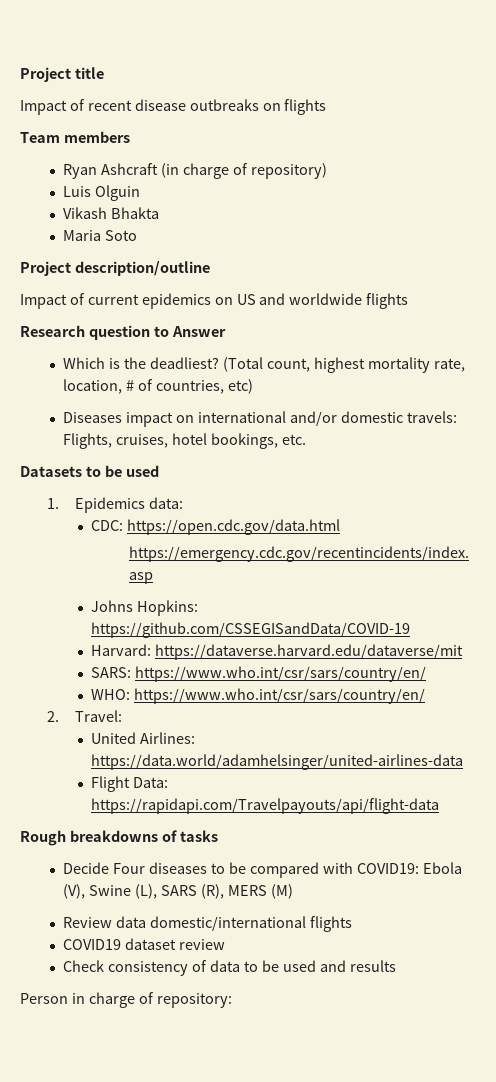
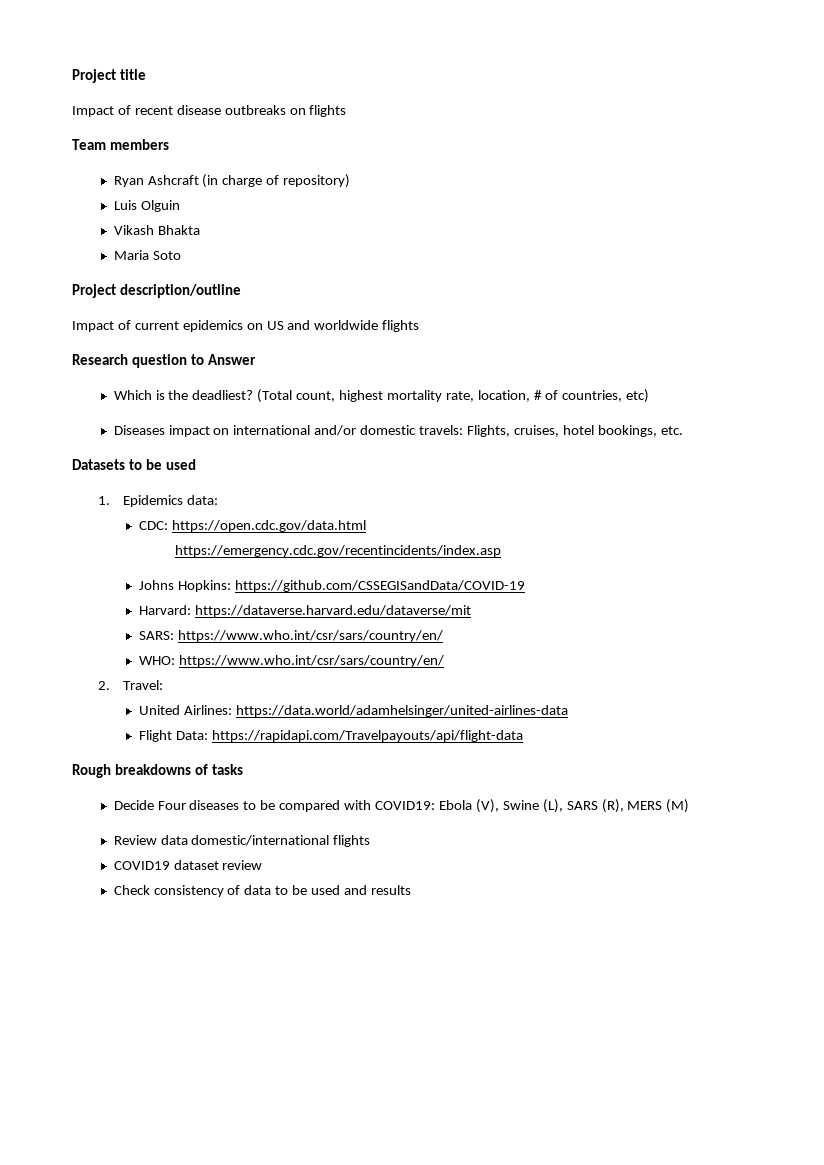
- Person in charge of repository:

